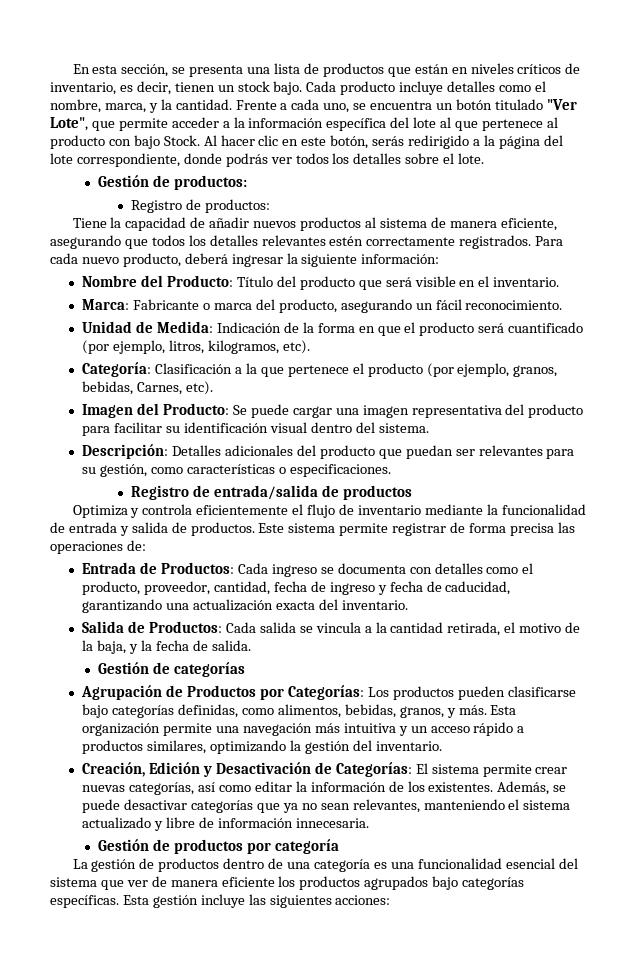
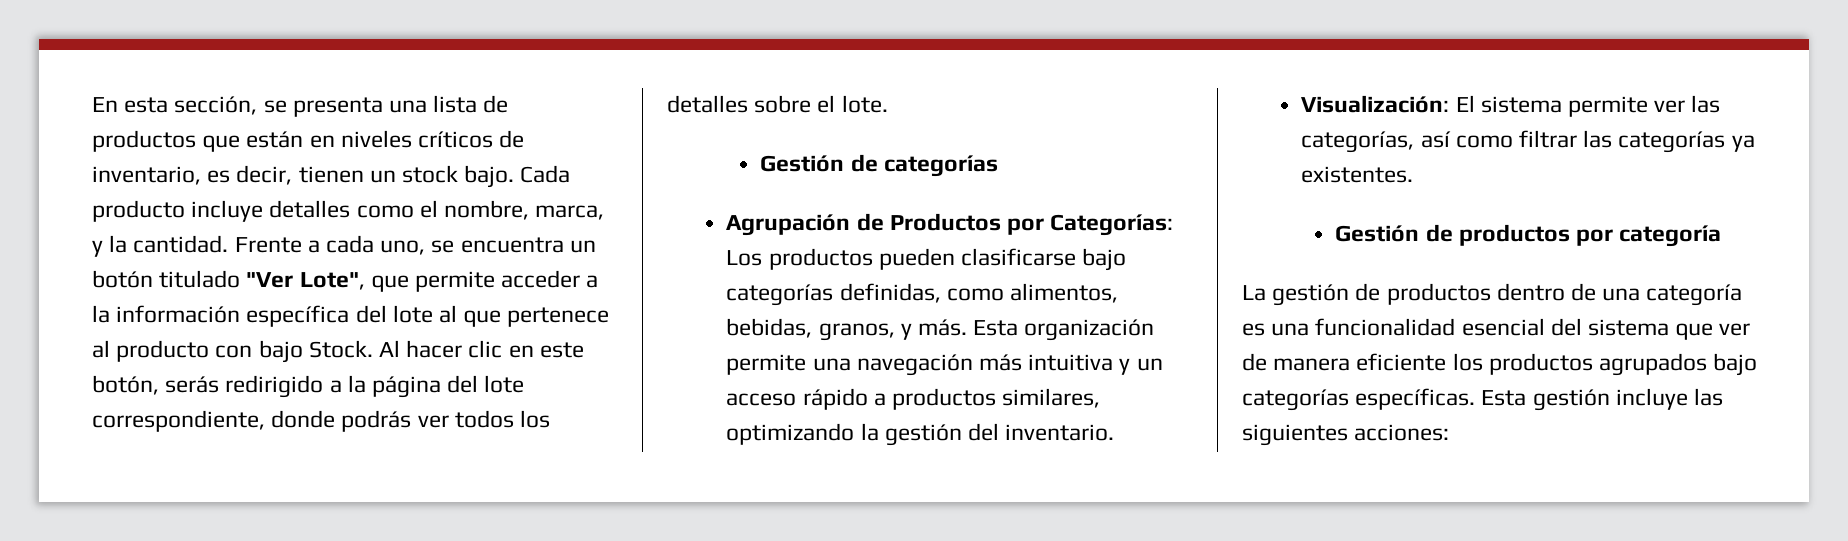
- Gestión de productos:
- Registro de productos:
- Tiene la capacidad de añadir nuevos productos al sistema de manera eficiente, asegurando que todos los detalles relevantes estén correctamente registrados. Para cada nuevo producto, deberá ingresar la siguiente información:
- Nombre del Producto: Título del producto que será visible en el inventario.
- Marca: Fabricante o marca del producto, asegurando un fácil reconocimiento.
- Unidad de Medida: Indicación de la forma en que el producto será cuantificado (por ejemplo, litros, kilogramos, etc).
- Categoría: Clasificación a la que pertenece el producto (por ejemplo, granos, bebidas, Carnes, etc).
- Imagen del Producto: Se puede cargar una imagen representativa del producto para facilitar su identificación visual dentro del sistema.
- Descripción: Detalles adicionales del producto que puedan ser relevantes para su gestión, como características o especificaciones.
- Registro de entrada/salida de productos
- Optimiza y controla eficientemente el flujo de inventario mediante la funcionalidad de entrada y salida de productos. Este sistema permite registrar de forma precisa las operaciones de:
- Entrada de Productos: Cada ingreso se documenta con detalles como el producto, proveedor, cantidad, fecha de ingreso y fecha de caducidad, garantizando una actualización exacta del inventario.
- Salida de Productos: Cada salida se vincula a la cantidad retirada, el motivo de la baja, y la fecha de salida.
- Creación, Edición y Desactivación de Categorías: El sistema permite crear nuevas categorías, así como editar la información de los existentes. Además, se puede desactivar categorías que ya no sean relevantes, manteniendo el sistema actualizado y libre de información innecesaria.
+ Visualización: El sistema permite ver las categorías, así como filtrar las categorías ya existentes.

